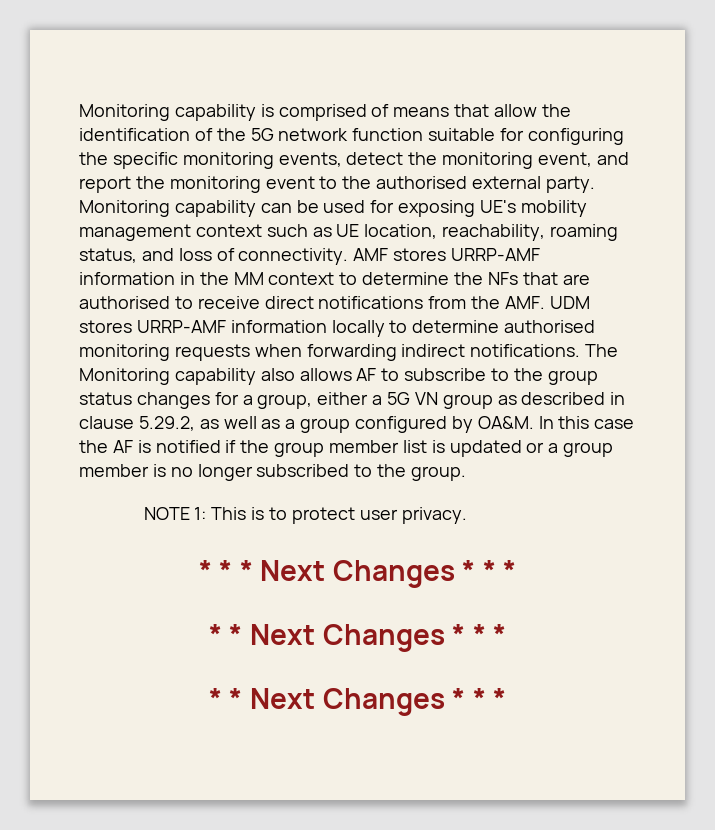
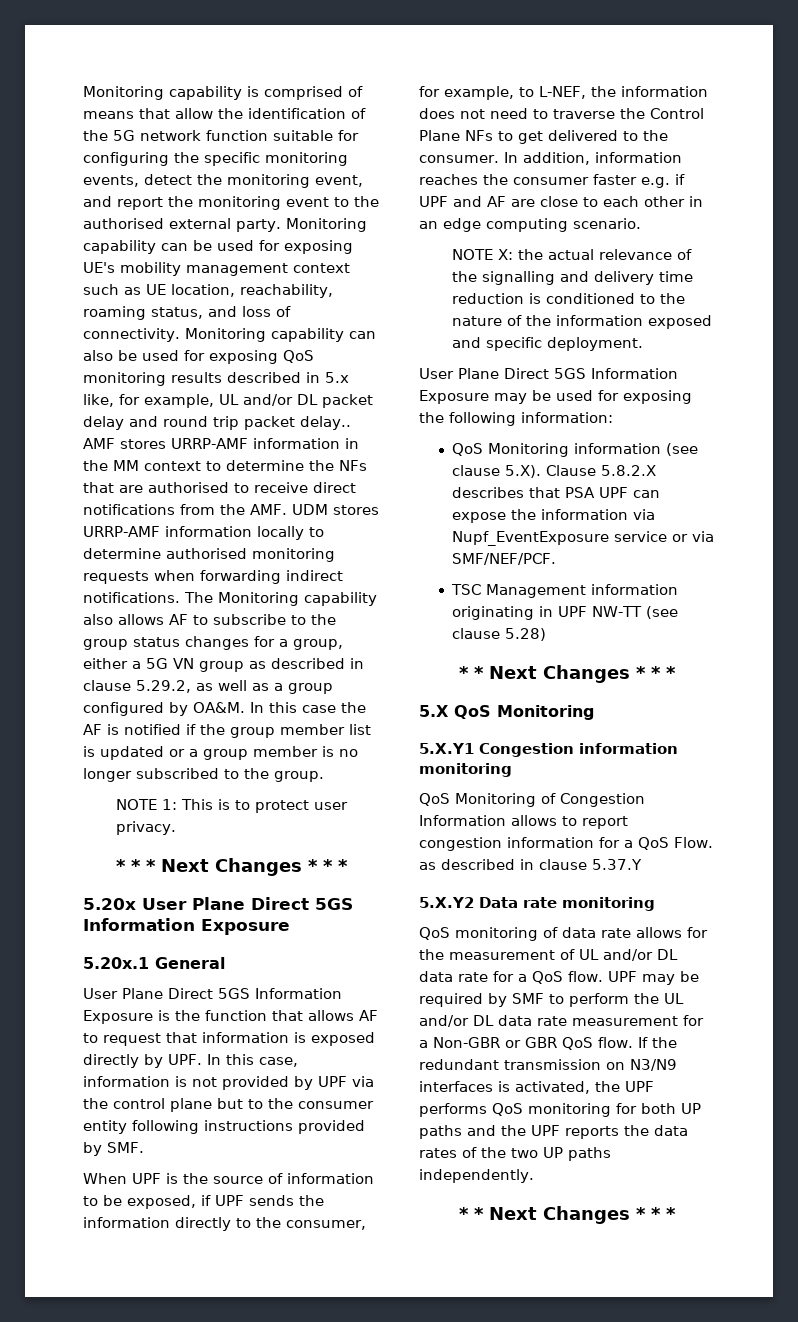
+ Monitoring capability can also be used for exposing QoS monitoring results described in 5.x like, for example, UL and/or DL packet delay and round trip packet delay..
  * * * Next Changes * * *
+ 5.20x User Plane Direct 5GS Information Exposure
+ 5.20x.1 General
+ User Plane Direct 5GS Information Exposure is the function that allows AF to request that information is exposed directly by UPF. In this case, information is not provided by UPF via the control plane but to the consumer entity following instructions provided by SMF.
+ When UPF is the source of information to be exposed, if UPF sends the information directly to the consumer, for example, to L-NEF, the information does not need to traverse the Control Plane NFs to get delivered to the consumer. In addition, information reaches the consumer faster e.g. if UPF and AF are close to each other in an edge computing scenario.
+ NOTE X: the actual relevance of the signalling and delivery time reduction is conditioned to the nature of the information exposed and specific deployment.
+ User Plane Direct 5GS Information Exposure may be used for exposing the following information:
+ QoS Monitoring information (see clause 5.X). Clause 5.8.2.X describes that PSA UPF can expose the information via Nupf_EventExposure service or via SMF/NEF/PCF.
+ TSC Management information originating in UPF NW-TT (see clause 5.28)
  * * Next Changes * * *
+ 5.X QoS Monitoring
+ 5.X.Y1 Congestion information monitoring
+ QoS Monitoring of Congestion Information allows to report congestion information for a QoS Flow. as described in clause 5.37.Y
+ 5.X.Y2 Data rate monitoring
+ QoS monitoring of data rate allows for the measurement of UL and/or DL data rate for a QoS flow. UPF may be required by SMF to perform the UL and/or DL data rate measurement for a Non-GBR or GBR QoS flow. If the redundant transmission on N3/N9 interfaces is activated, the UPF performs QoS monitoring for both UP paths and the UPF reports the data rates of the two UP paths independently.

